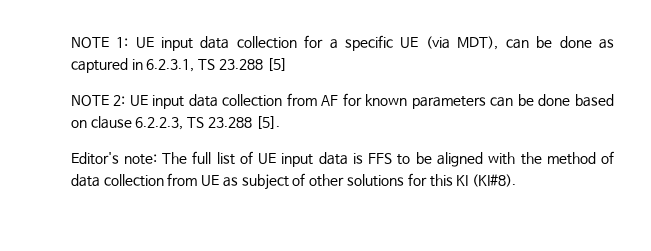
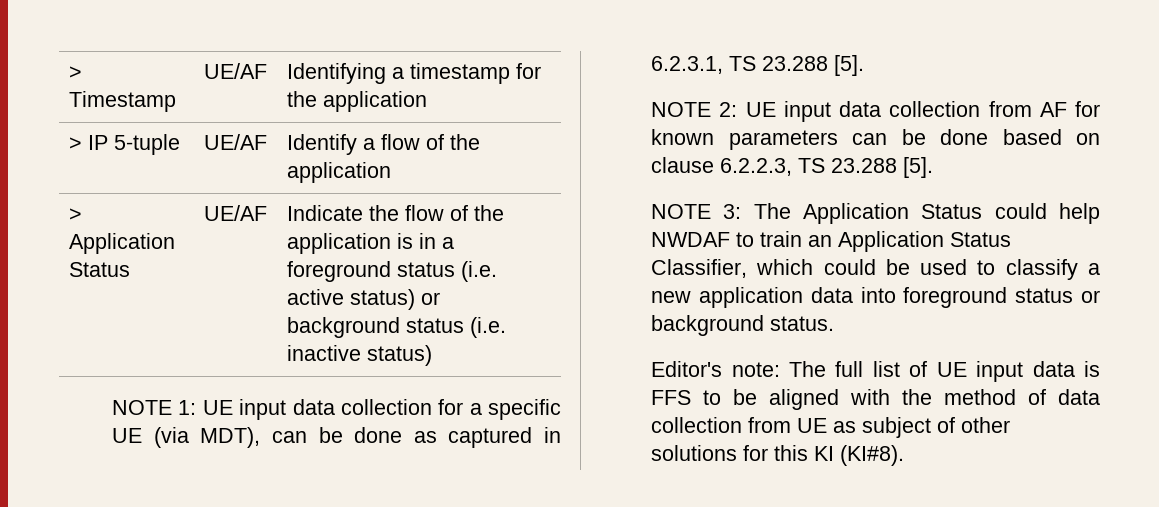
+ > Timestamp | UE/AF | Identifying a timestamp for the application
+ > IP 5-tuple | UE/AF | Identify a flow of the application
+ > Application Status | UE/AF | Indicate the flow of the application is in a foreground status (i.e. active status) or background status (i.e. inactive status)
- NOTE 1: UE input data collection for a specific UE (via MDT), can be done as captured in 6.2.3.1, TS 23.288 [5]
+ NOTE 1: UE input data collection for a specific UE (via MDT), can be done as captured in 6.2.3.1, TS 23.288 [5].
+ NOTE 3: The Application Status could help NWDAF to train an Application Status Classifier, which could be used to classify a new application data into foreground status or background status.

